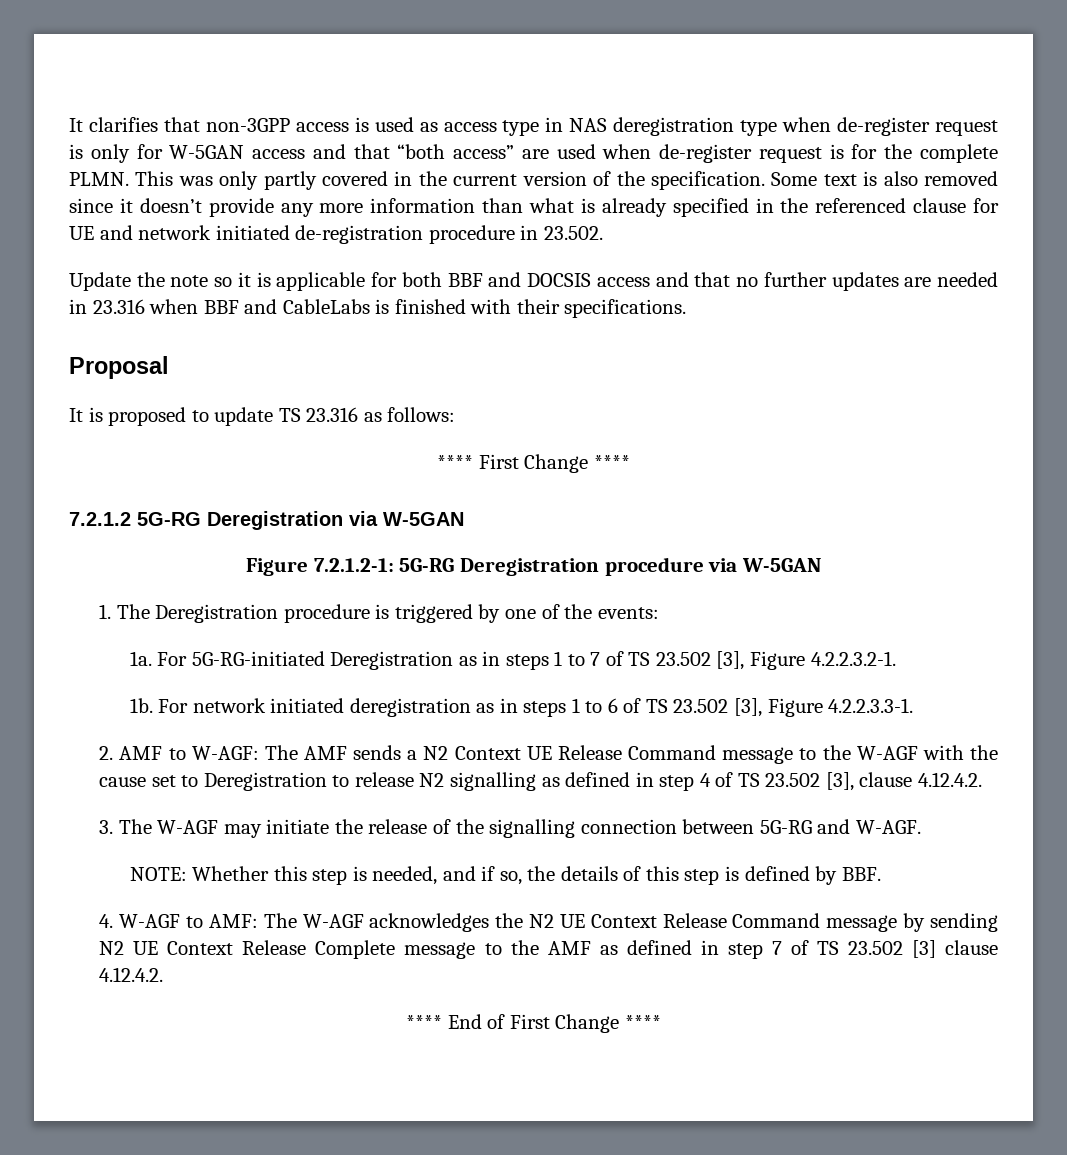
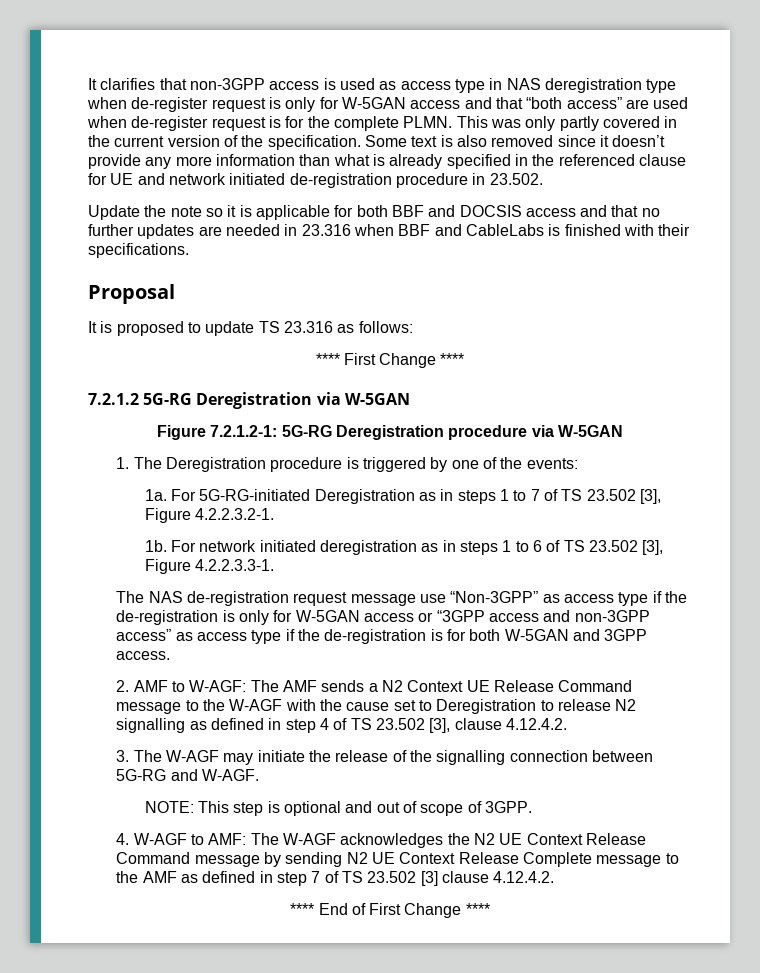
+ The NAS de-registration request message use “Non-3GPP” as access type if the de-registration is only for W-5GAN access or “3GPP access and non-3GPP access” as access type if the de-registration is for both W-5GAN and 3GPP access.
- NOTE: Whether this step is needed, and if so, the details of this step is defined by BBF.
+ NOTE: This step is optional and out of scope of 3GPP.

